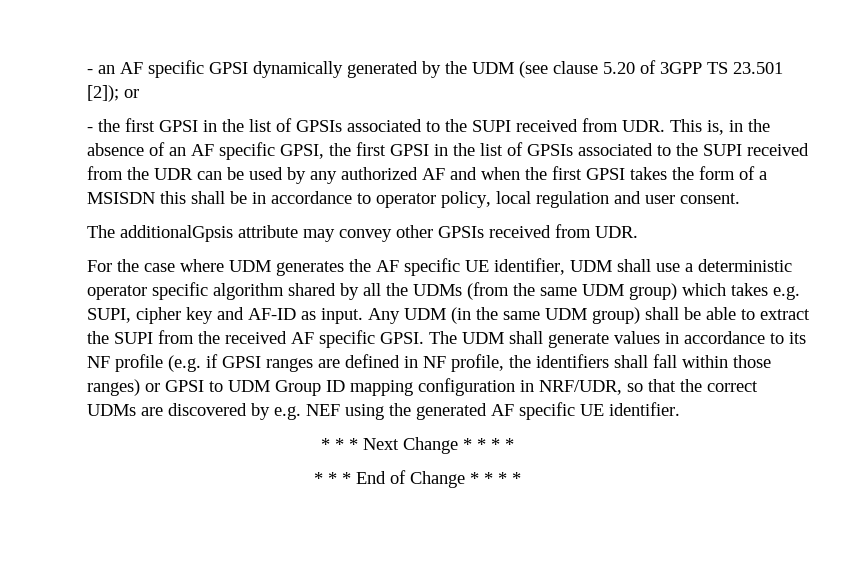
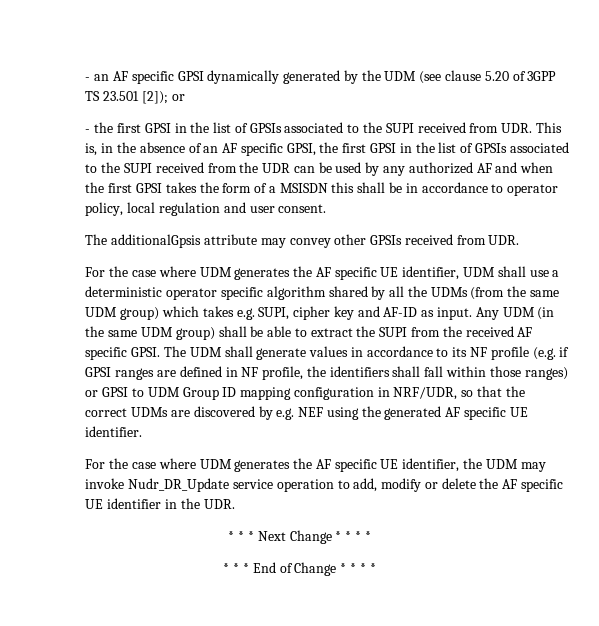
+ For the case where UDM generates the AF specific UE identifier, the UDM may invoke Nudr_DR_Update service operation to add, modify or delete the AF specific UE identifier in the UDR.

